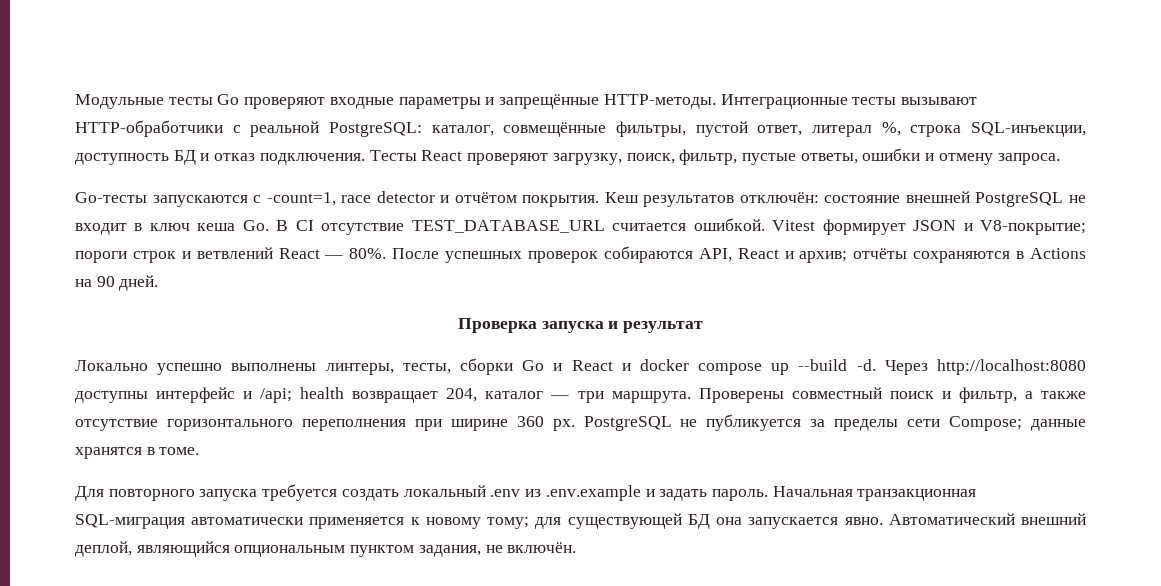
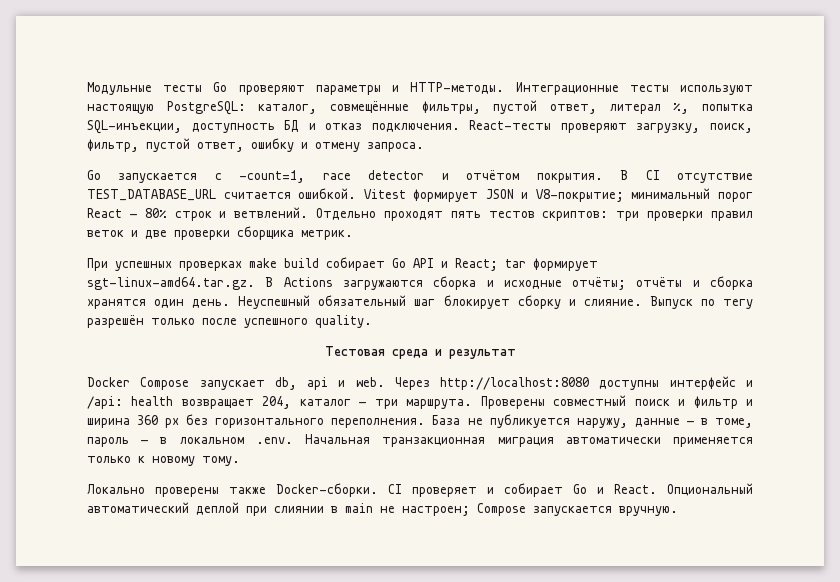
- Модульные тесты Go проверяют входные параметры и запрещённые HTTP-методы.
+ Модульные тесты Go проверяют параметры и HTTP-методы.
- Интеграционные тесты вызывают HTTP-обработчики с реальной PostgreSQL: каталог, совмещённые фильтры, пустой ответ, литерал %, строка SQL-инъекции, доступность БД и отказ подключения.
+ Интеграционные тесты используют настоящую PostgreSQL: каталог, совмещённые фильтры, пустой ответ, литерал %, попытка SQL-инъекции, доступность БД и отказ подключения.
- Тесты React проверяют загрузку, поиск, фильтр, пустые ответы, ошибки и отмену запроса.
+ React-тесты проверяют загрузку, поиск, фильтр, пустой ответ, ошибку и отмену запроса.
- Go-тесты запускаются с -count=1, race detector и отчётом покрытия.
+ Go запускается с -count=1, race detector и отчётом покрытия.
- Кеш результатов отключён: состояние внешней PostgreSQL не входит в ключ кеша Go. В CI отсутствие TEST_DATABASE_URL считается ошибкой.
+ В CI отсутствие TEST_DATABASE_URL считается ошибкой.
- Vitest формирует JSON и V8-покрытие; пороги строк и ветвлений React — 80%. После успешных проверок собираются API, React и архив; отчёты сохраняются в Actions на 90 дней.
- Проверка запуска и результат
- Локально успешно выполнены линтеры, тесты, сборки Go и React и docker compose up --build -d.
+ Vitest формирует JSON и V8-покрытие; минимальный порог React — 80% строк и ветвлений. Отдельно проходят пять тестов скриптов: три проверки правил веток и две проверки сборщика метрик.
+ При успешных проверках make build собирает Go API и React; tar формирует sgt-linux-amd64.tar.gz. В Actions загружаются сборка и исходные отчёты; отчёты и сборка хранятся один день. Неуспешный обязательный шаг блокирует сборку и слияние. Выпуск по тегу разрешён только после успешного quality.
+ Тестовая среда и результат
+ Docker Compose запускает db, api и web.
- Через http://localhost:8080 доступны интерфейс и /api; health возвращает 204, каталог — три маршрута.
+ Через http://localhost:8080 доступны интерфейс и /api: health возвращает 204, каталог — три маршрута.
- Проверены совместный поиск и фильтр, а также отсутствие горизонтального переполнения при ширине 360 px. PostgreSQL не публикуется за пределы сети Compose; данные хранятся в томе.
- Для повторного запуска требуется создать локальный .env из .env.example и задать пароль. Начальная транзакционная SQL-миграция автоматически применяется к новому тому; для существующей БД она запускается явно. Автоматический внешний деплой, являющийся опциональным пунктом задания, не включён.
+ Проверены совместный поиск и фильтр и ширина 360 px без горизонтального переполнения. База не публикуется наружу, данные — в томе, пароль — в локальном .env. Начальная транзакционная миграция автоматически применяется только к новому тому.
+ Локально проверены также Docker-сборки. CI проверяет и собирает Go и React. Опциональный автоматический деплой при слиянии в main не настроен; Compose запускается вручную.

